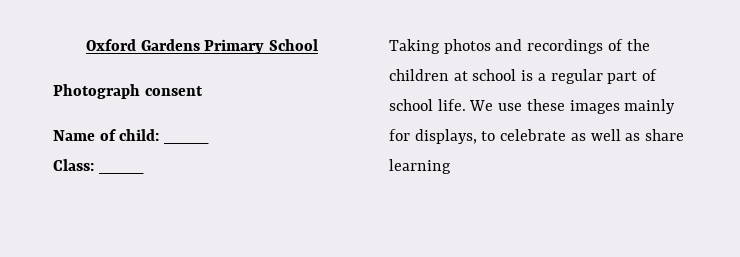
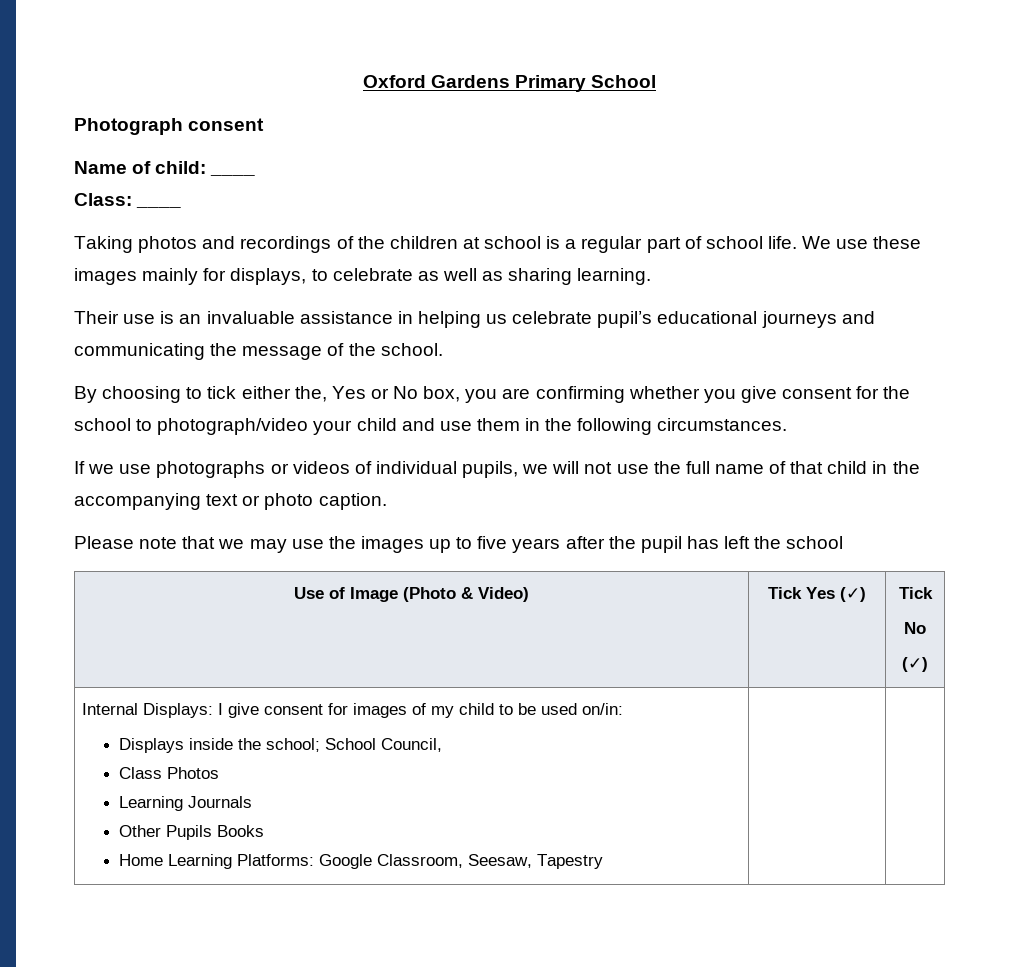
- We use these images mainly for displays, to celebrate as well as share learning
+ We use these images mainly for displays, to celebrate as well as sharing learning.
+ Their use is an invaluable assistance in helping us celebrate pupil’s educational journeys and communicating the message of the school.
+ By choosing to tick either the, Yes or No box, you are confirming whether you give consent for the school to photograph/video your child and use them in the following circumstances.
+ If we use photographs or videos of individual pupils, we will not use the full name of that child in the accompanying text or photo caption.
+ Please note that we may use the images up to five years after the pupil has left the school
+ Use of Image (Photo & Video) | Tick Yes (✓) | Tick
+ No
+ (✓)
+ Internal Displays: I give consent for images of my child to be used on/in:
+ Displays inside the school; School Council,
+ Class Photos
+ Learning Journals
+ Other Pupils Books
+ Home Learning Platforms: Google Classroom, Seesaw, Tapestry | |

